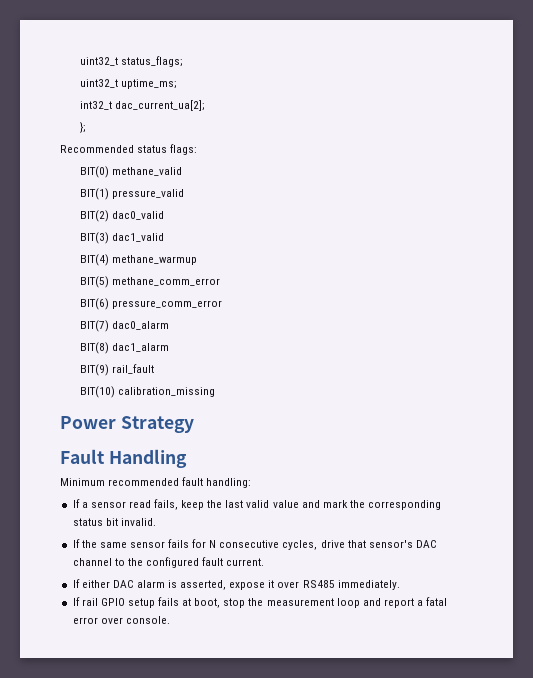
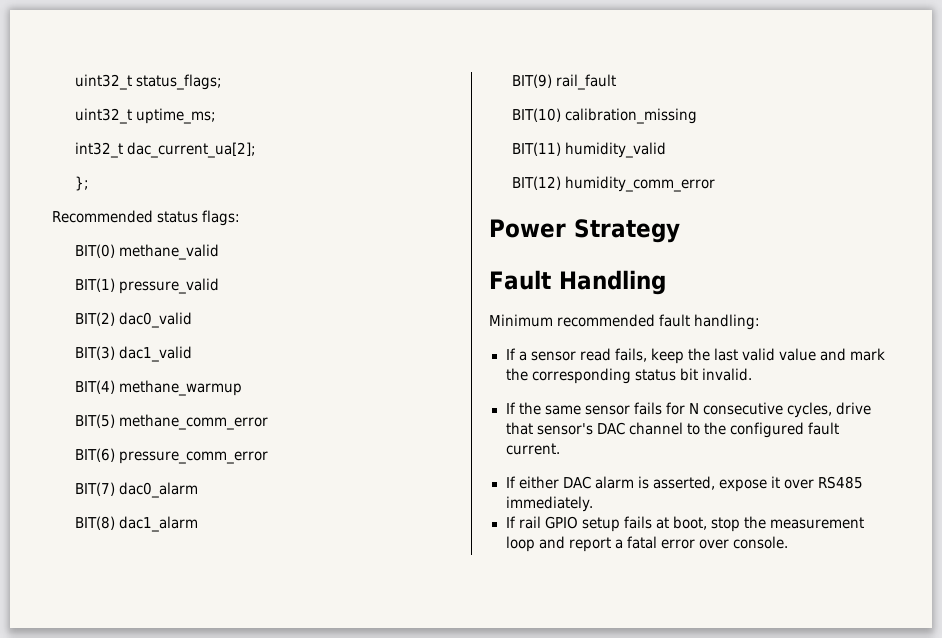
+ BIT(11) humidity_valid
+ BIT(12) humidity_comm_error

